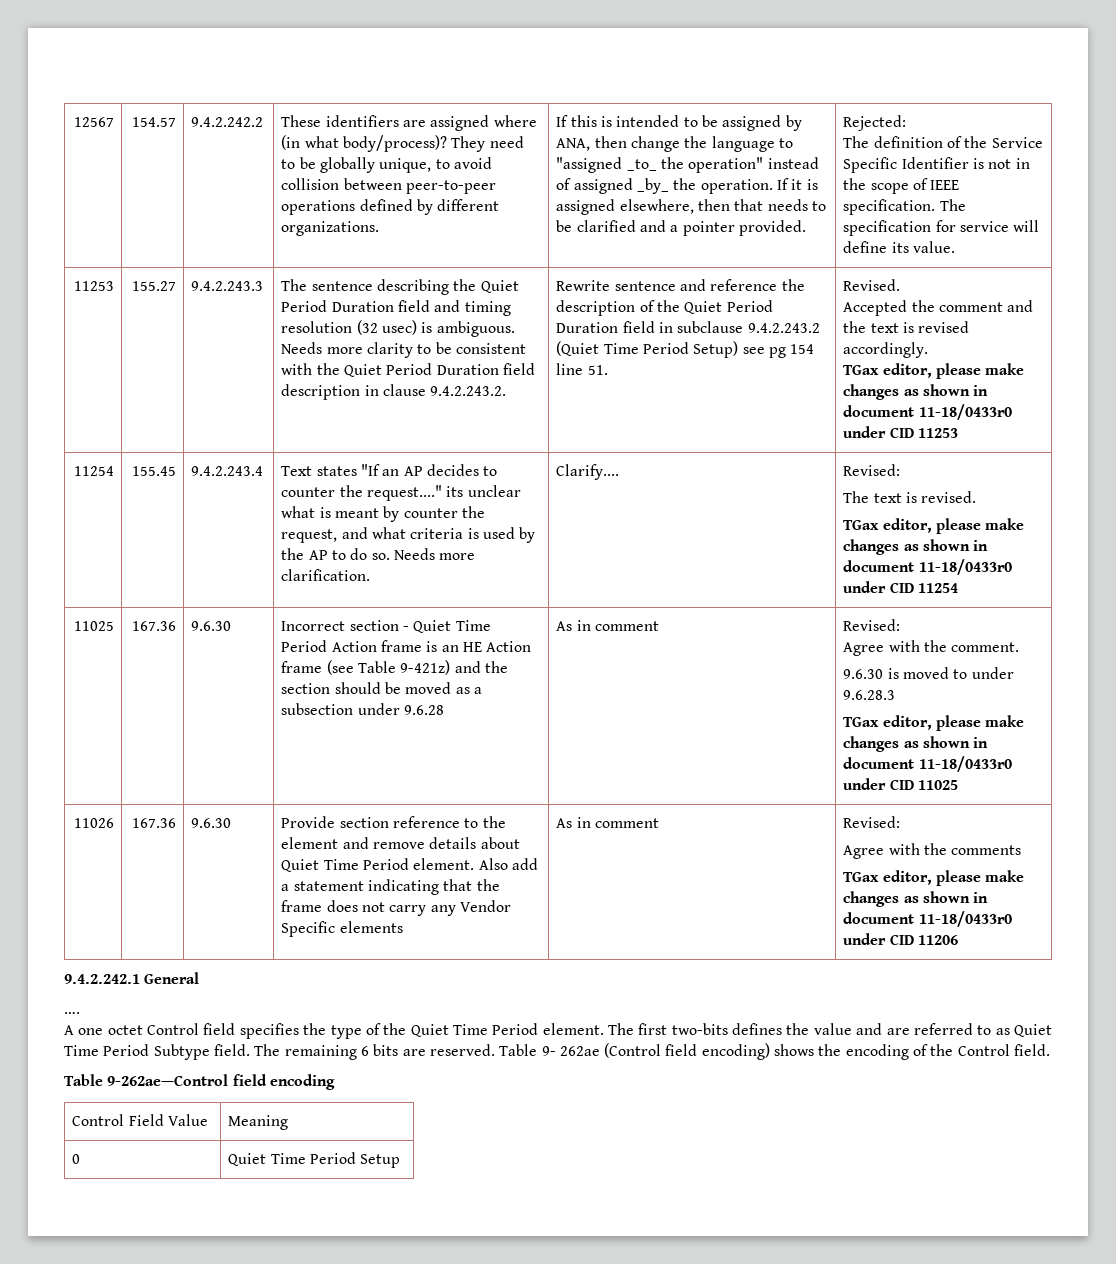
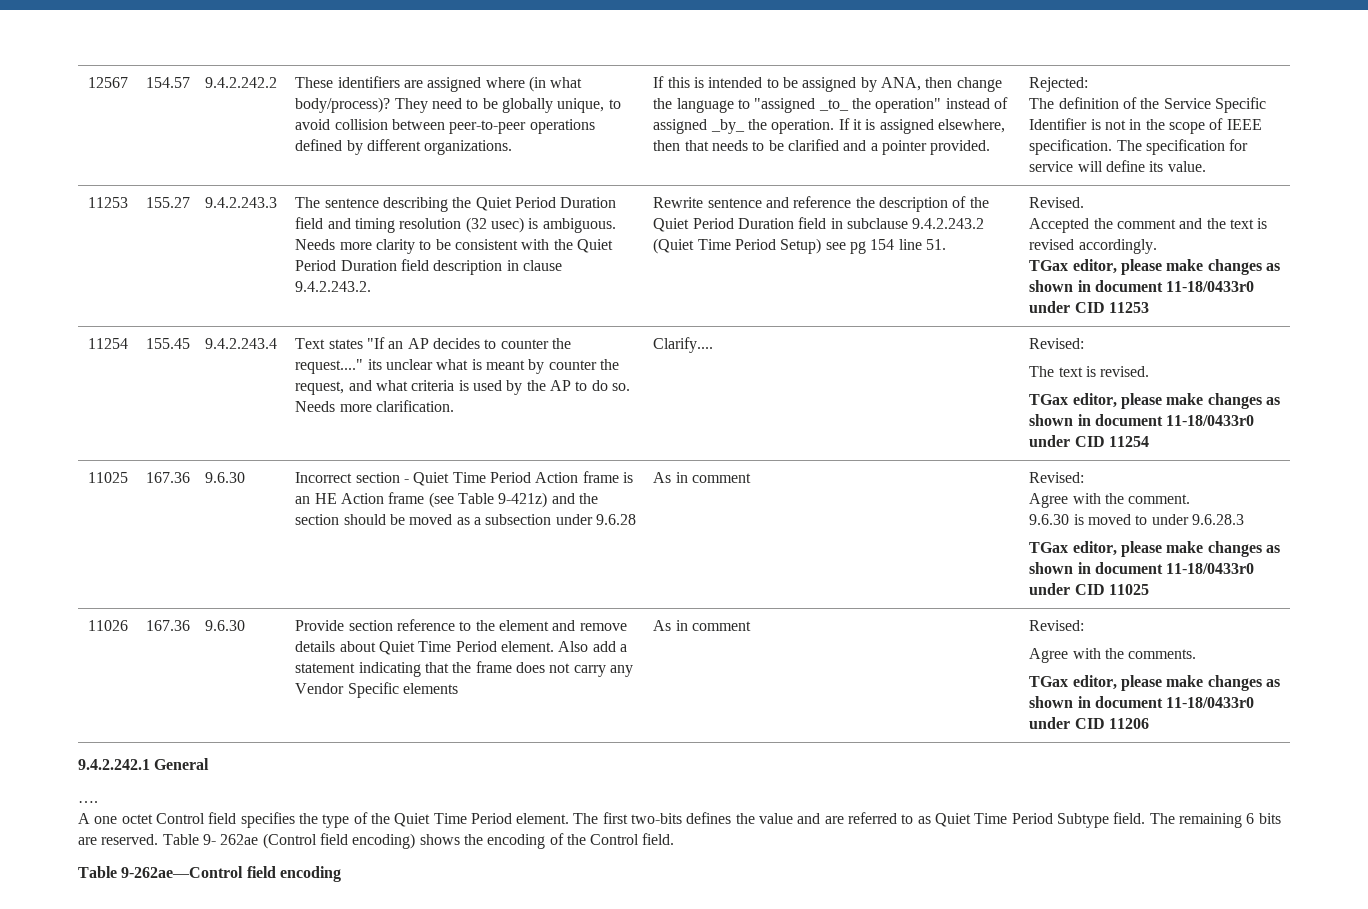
- Agree with the comments
+ Agree with the comments.
- Control Field Value | Meaning
- 0 | Quiet Time Period Setup

